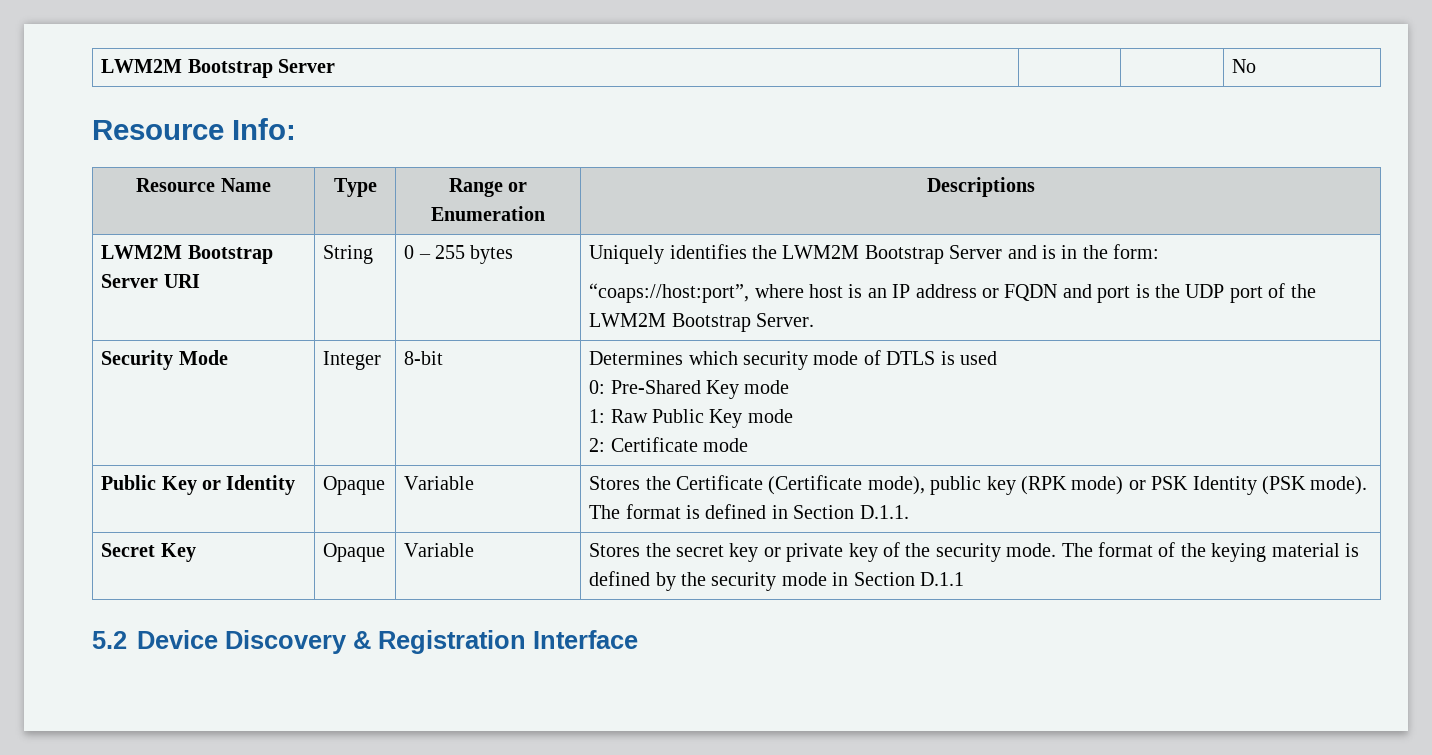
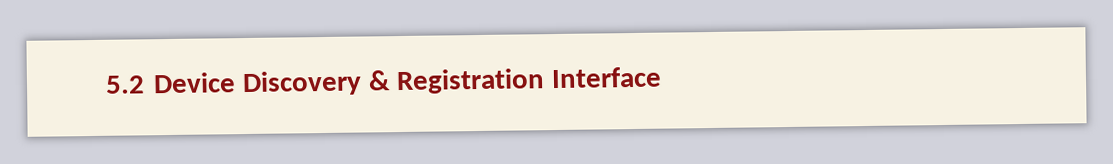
- LWM2M Bootstrap Server | | | No
- Resource Info:
- Resource Name | Type | Range or Enumeration | Descriptions
- LWM2M Bootstrap Server URI | String | 0 – 255 bytes | Uniquely identifies the LWM2M Bootstrap Server and is in the form:
- “coaps://host:port”, where host is an IP address or FQDN and port is the UDP port of the LWM2M Bootstrap Server.
- Security Mode | Integer | 8-bit | Determines which security mode of DTLS is used
- 0: Pre-Shared Key mode
- 1: Raw Public Key mode
- 2: Certificate mode
- Public Key or Identity | Opaque | Variable | Stores the Certificate (Certificate mode), public key (RPK mode) or PSK Identity (PSK mode). The format is defined in Section D.1.1.
- Secret Key | Opaque | Variable | Stores the secret key or private key of the security mode. The format of the keying material is defined by the security mode in Section D.1.1

